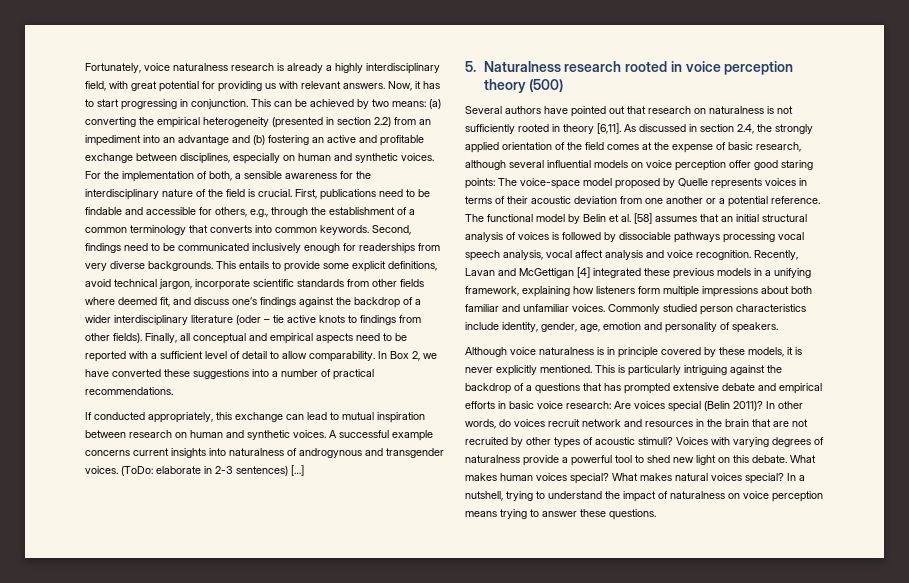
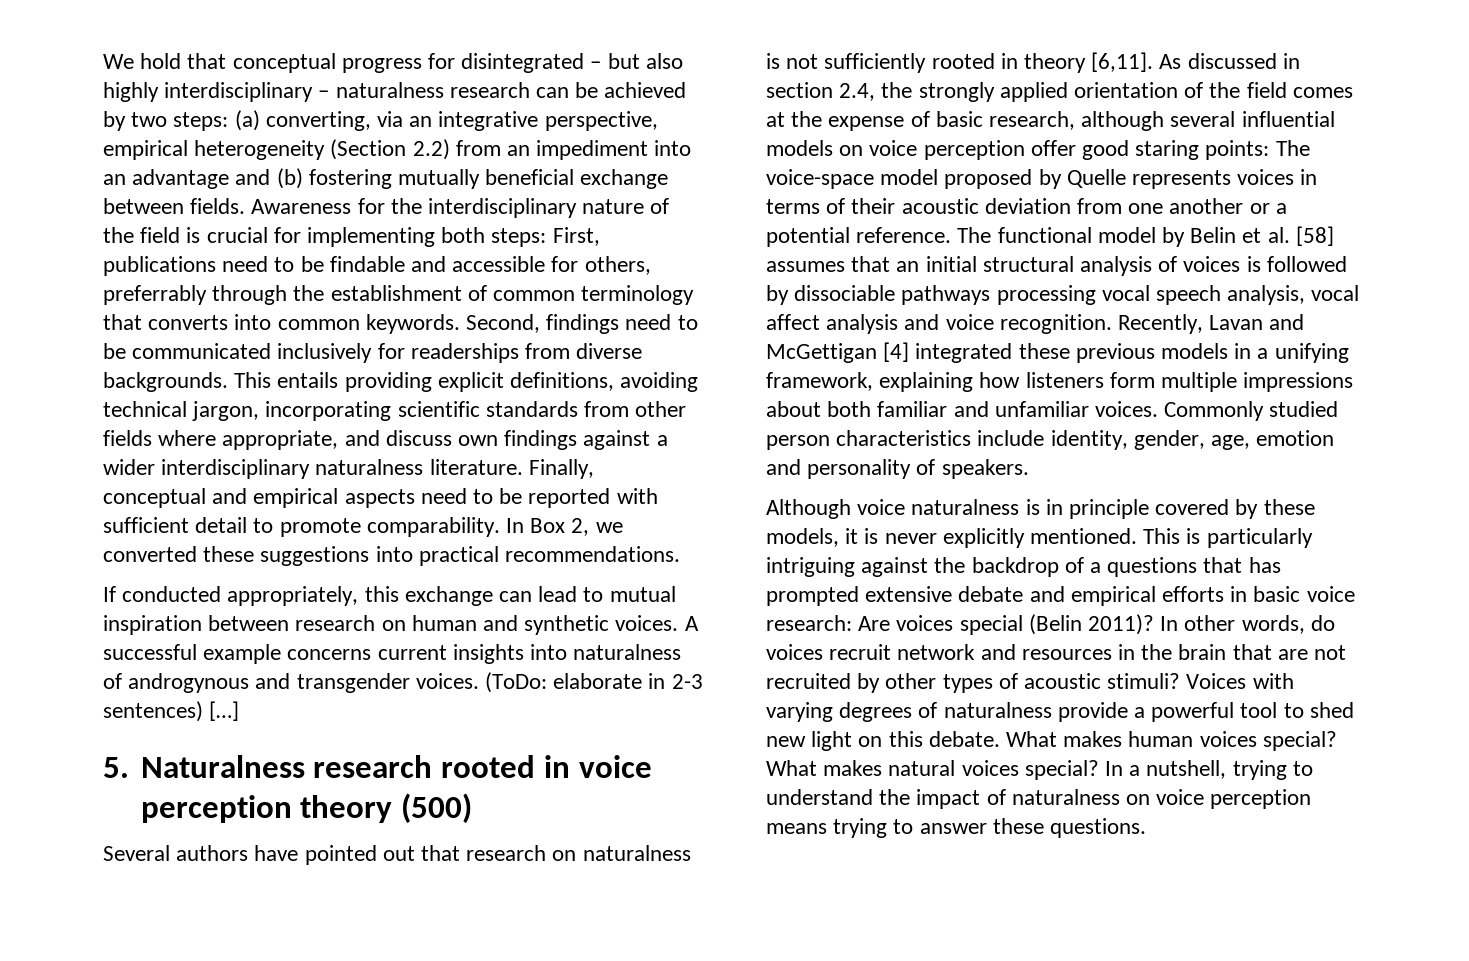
- Fortunately, voice naturalness research is already a highly interdisciplinary field, with great potential for providing us with relevant answers. Now, it has to start progressing in conjunction. This can be achieved by two means: (a) converting the empirical heterogeneity (presented in section 2.2) from an impediment into an advantage and (b) fostering an active and profitable exchange between disciplines, especially on human and synthetic voices. For the implementation of both, a sensible awareness for the interdisciplinary nature of the field is crucial. First, publications need to be findable and accessible for others, e.g., through the establishment of a common terminology that converts into common keywords.
+ We hold that conceptual progress for disintegrated – but also highly interdisciplinary – naturalness research can be achieved by two steps: (a) converting, via an integrative perspective, empirical heterogeneity (Section 2.2) from an impediment into an advantage and (b) fostering mutually beneficial exchange between fields. Awareness for the interdisciplinary nature of the field is crucial for implementing both steps: First, publications need to be findable and accessible for others, preferrably through the establishment of common terminology that converts into common keywords.
- Second, findings need to be communicated inclusively enough for readerships from very diverse backgrounds.
+ Second, findings need to be communicated inclusively for readerships from diverse backgrounds.
- This entails to provide some explicit definitions, avoid technical jargon, incorporate scientific standards from other fields where deemed fit, and discuss one’s findings against the backdrop of a wider interdisciplinary literature (oder – tie active knots to findings from other fields). Finally, all conceptual and empirical aspects need to be reported with a sufficient level of detail to allow comparability.
+ This entails providing explicit definitions, avoiding technical jargon, incorporating scientific standards from other fields where appropriate, and discuss own findings against a wider interdisciplinary naturalness literature. Finally, conceptual and empirical aspects need to be reported with sufficient detail to promote comparability.
- In Box 2, we have converted these suggestions into a number of practical recommendations.
+ In Box 2, we converted these suggestions into practical recommendations.

